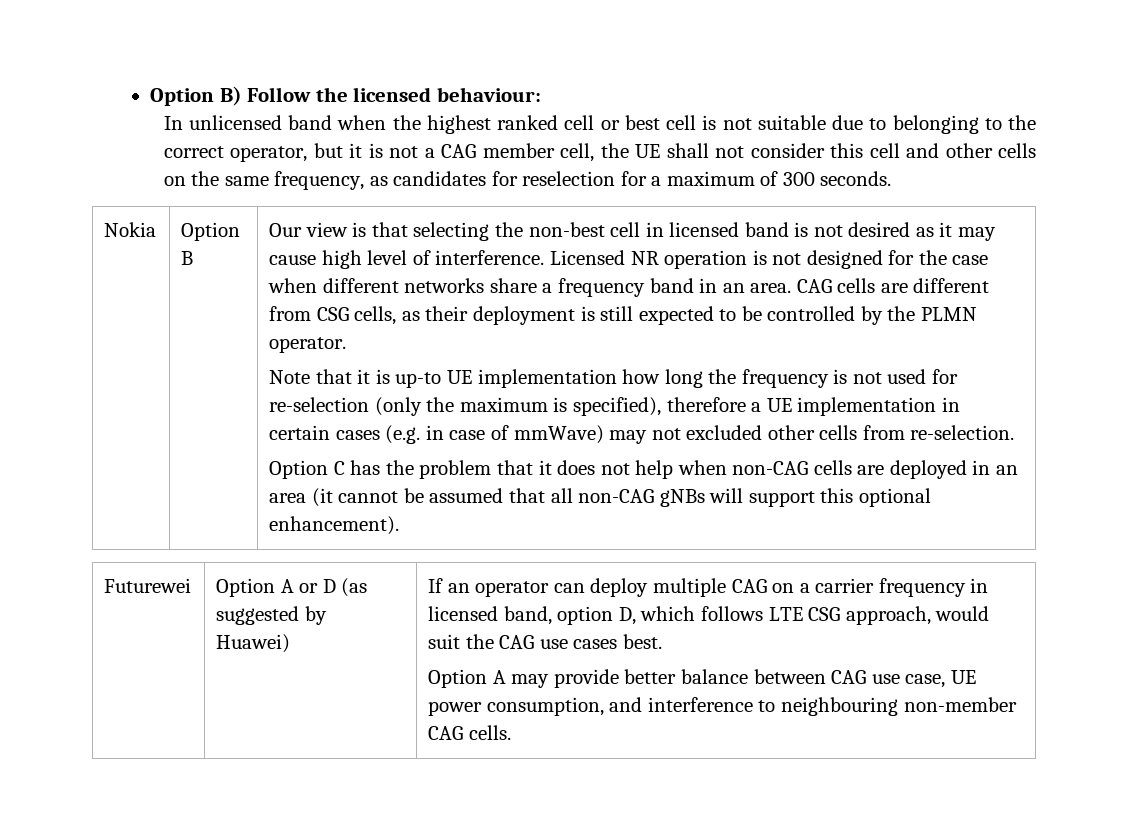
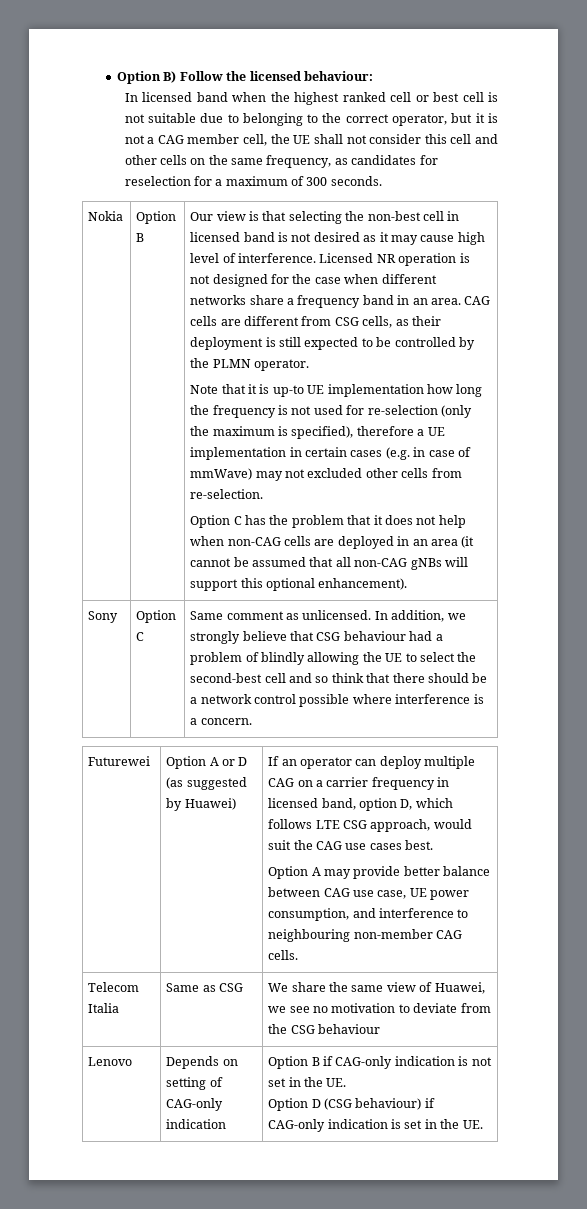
- In unlicensed band when the highest ranked cell or best cell is not suitable due to belonging to the correct operator, but it is not a CAG member cell, the UE shall not consider this cell and other cells on the same frequency, as candidates for reselection for a maximum of 300 seconds.
+ In licensed band when the highest ranked cell or best cell is not suitable due to belonging to the correct operator, but it is not a CAG member cell, the UE shall not consider this cell and other cells on the same frequency, as candidates for reselection for a maximum of 300 seconds.
+ Sony | Option C | Same comment as unlicensed. In addition, we strongly believe that CSG behaviour had a problem of blindly allowing the UE to select the second-best cell and so think that there should be a network control possible where interference is a concern.
+ Telecom Italia | Same as CSG | We share the same view of Huawei, we see no motivation to deviate from the CSG behaviour
+ Lenovo | Depends on setting of CAG-only indication | Option B if CAG-only indication is not set in the UE.
+ Option D (CSG behaviour) if CAG-only indication is set in the UE.

